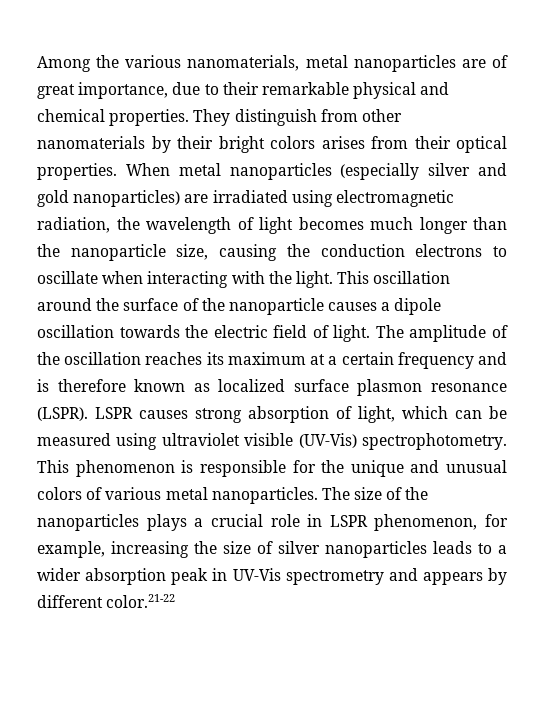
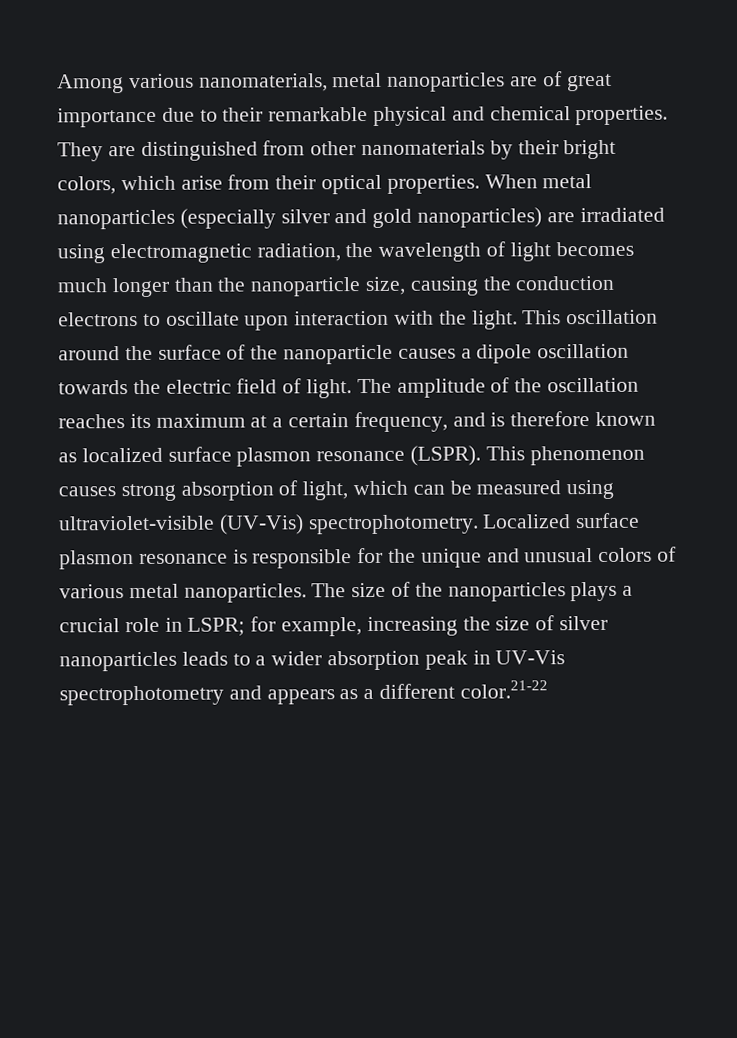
- Among the various nanomaterials, metal nanoparticles are of great importance, due to their remarkable physical and chemical properties.
+ Among various nanomaterials, metal nanoparticles are of great importance due to their remarkable physical and chemical properties.
- They distinguish from other nanomaterials by their bright colors arises from their optical properties.
+ They are distinguished from other nanomaterials by their bright colors, which arise from their optical properties.
- When metal nanoparticles (especially silver and gold nanoparticles) are irradiated using electromagnetic radiation, the wavelength of light becomes much longer than the nanoparticle size, causing the conduction electrons to oscillate when interacting with the light.
+ When metal nanoparticles (especially silver and gold nanoparticles) are irradiated using electromagnetic radiation, the wavelength of light becomes much longer than the nanoparticle size, causing the conduction electrons to oscillate upon interaction with the light.
- The amplitude of the oscillation reaches its maximum at a certain frequency and is therefore known as localized surface plasmon resonance (LSPR).
+ The amplitude of the oscillation reaches its maximum at a certain frequency, and is therefore known as localized surface plasmon resonance (LSPR).
- LSPR causes strong absorption of light, which can be measured using ultraviolet visible (UV-Vis) spectrophotometry. This phenomenon is responsible for the unique and unusual colors of various metal nanoparticles.
+ This phenomenon causes strong absorption of light, which can be measured using ultraviolet-visible (UV-Vis) spectrophotometry. Localized surface plasmon resonance is responsible for the unique and unusual colors of various metal nanoparticles.
- The size of the nanoparticles plays a crucial role in LSPR phenomenon, for example, increasing the size of silver nanoparticles leads to a wider absorption peak in UV-Vis spectrometry and appears by different color.21-22
+ The size of the nanoparticles plays a crucial role in LSPR; for example, increasing the size of silver nanoparticles leads to a wider absorption peak in UV-Vis spectrophotometry and appears as a different color.21-22

